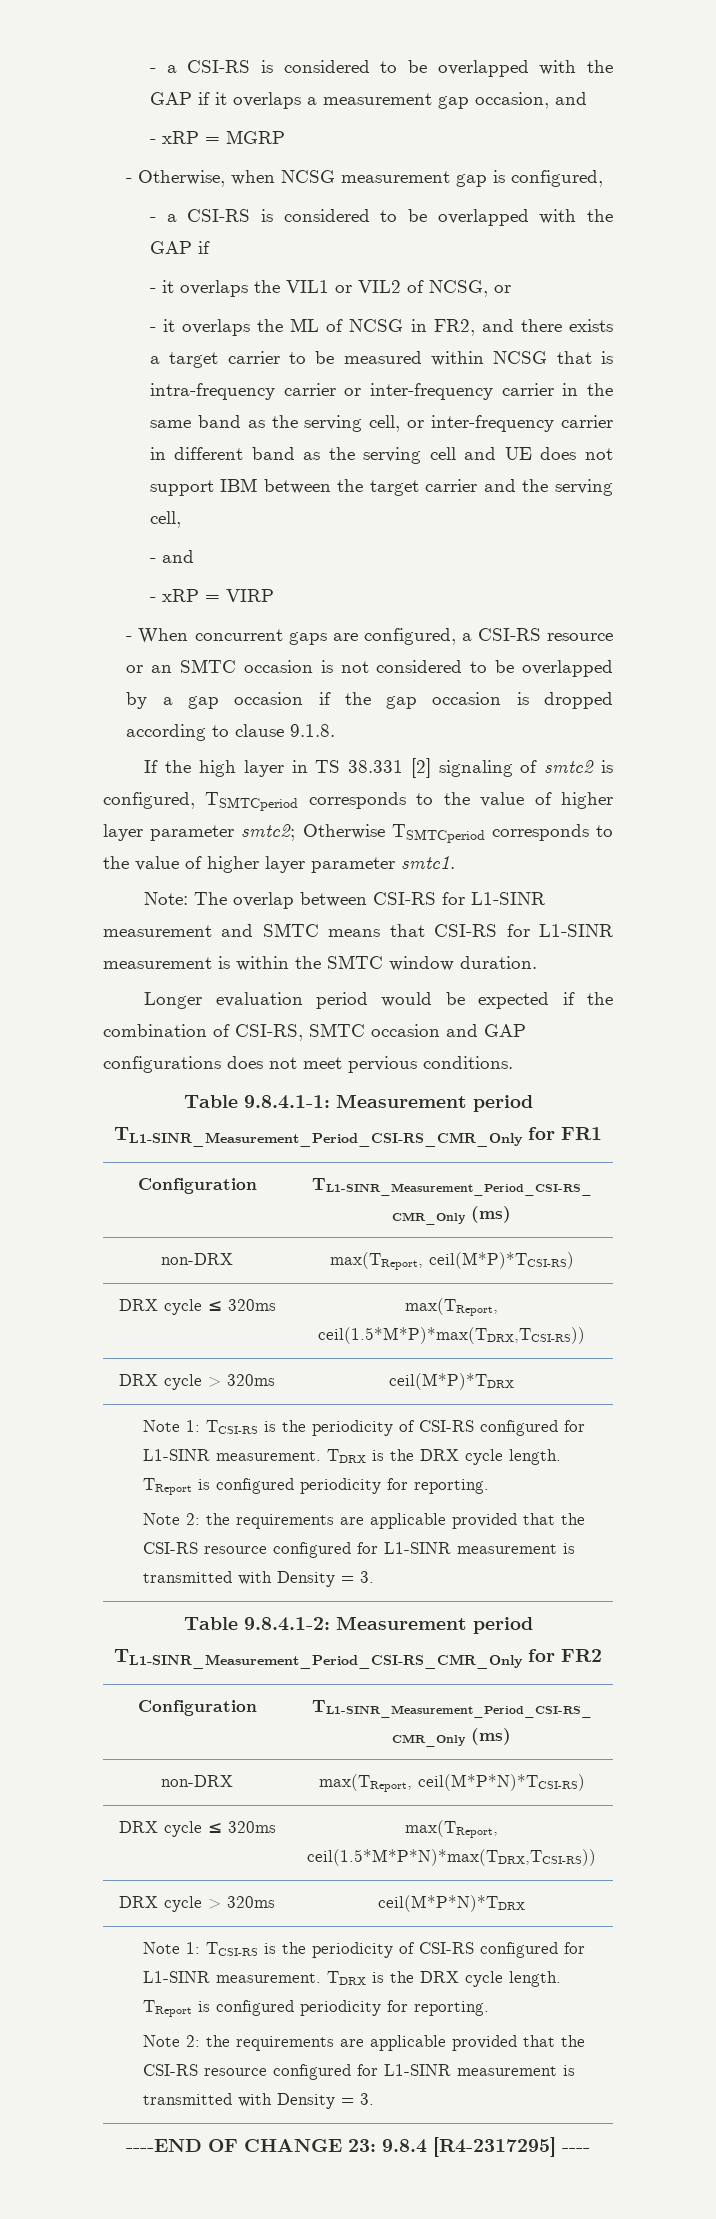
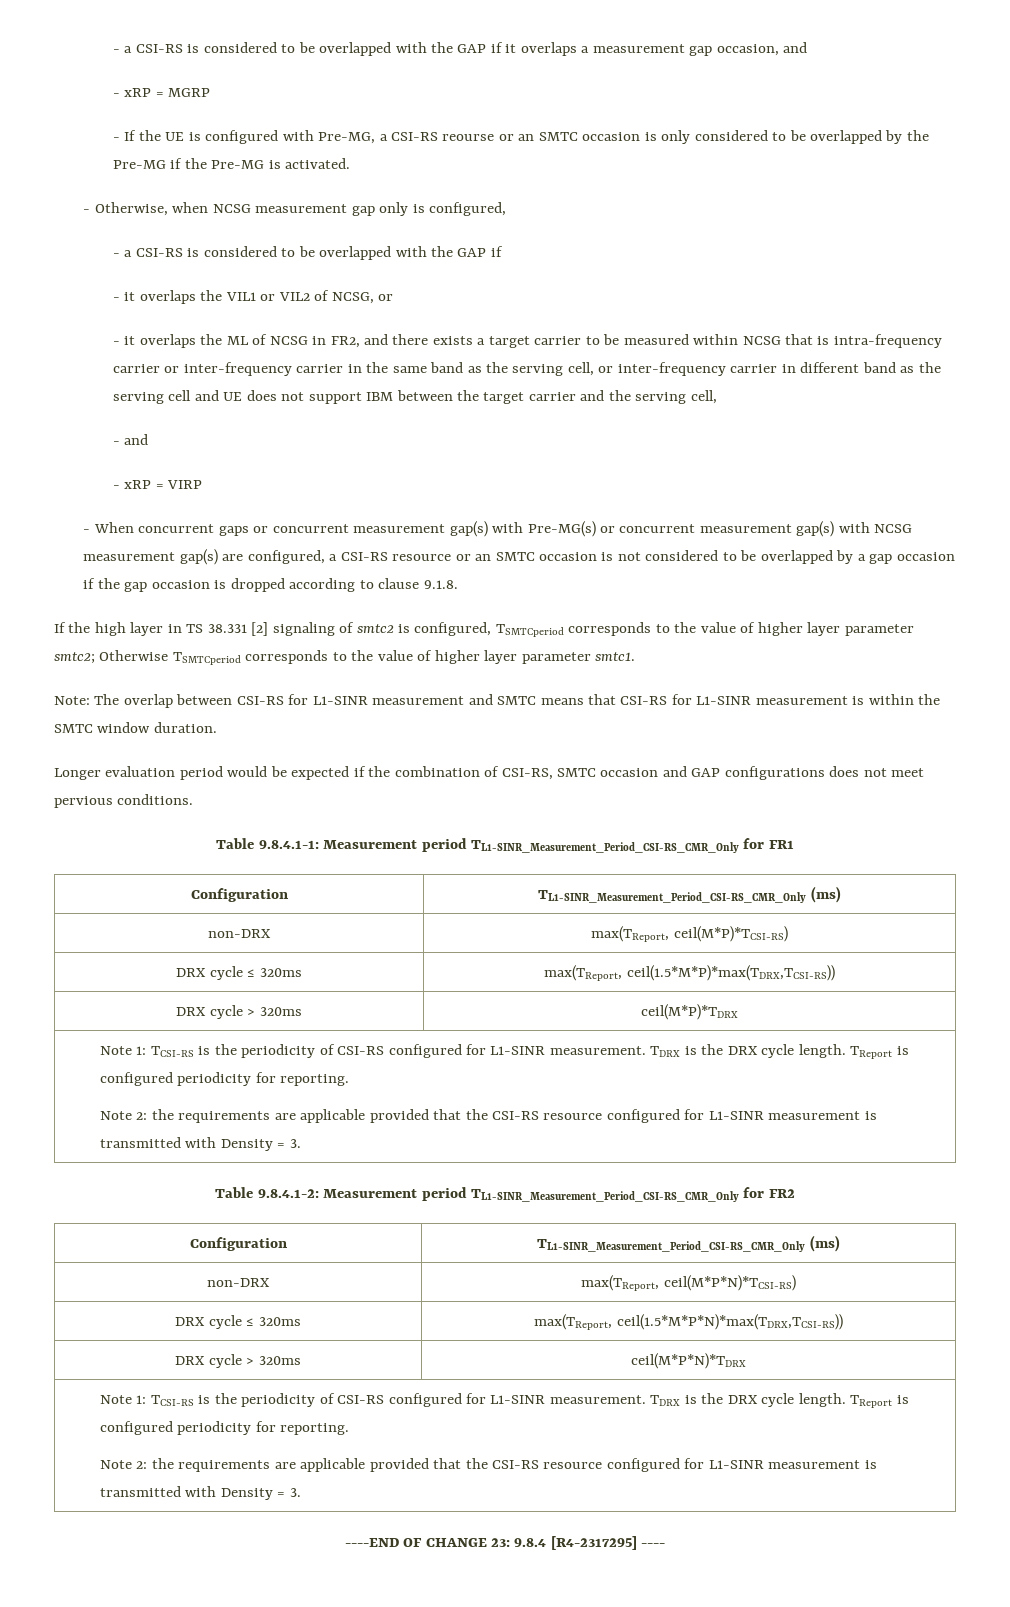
+ - If the UE is configured with Pre-MG, a CSI-RS reourse or an SMTC occasion is only considered to be overlapped by the Pre-MG if the Pre-MG is activated.
- - Otherwise, when NCSG measurement gap is configured,
+ - Otherwise, when NCSG measurement gap only is configured,
- - When concurrent gaps are configured, a CSI-RS resource or an SMTC occasion is not considered to be overlapped by a gap occasion if the gap occasion is dropped according to clause 9.1.8.
+ - When concurrent gaps or concurrent measurement gap(s) with Pre-MG(s) or concurrent measurement gap(s) with NCSG measurement gap(s) are configured, a CSI-RS resource or an SMTC occasion is not considered to be overlapped by a gap occasion if the gap occasion is dropped according to clause 9.1.8.

